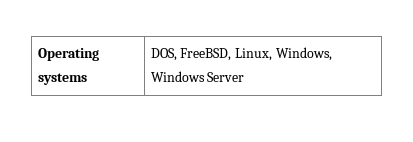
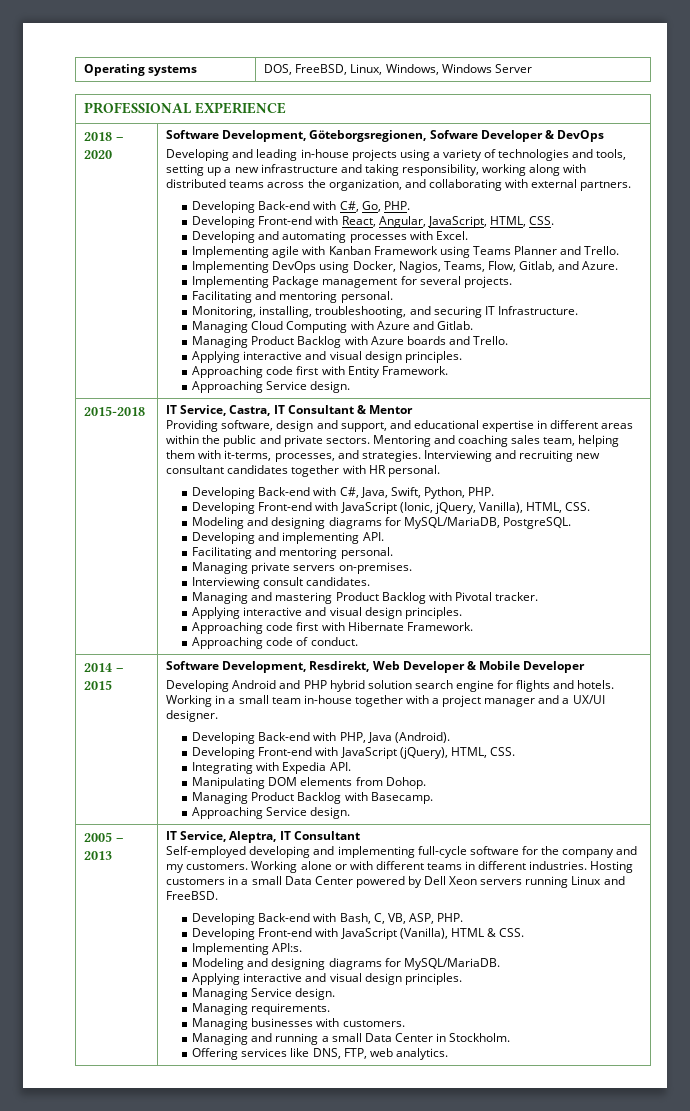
+ PROFESSIONAL EXPERIENCE
+ 2018 – 2020 | Software Development, Göteborgsregionen, Sofware Developer & DevOps
+ Developing and leading in-house projects using a variety of technologies and tools, setting up a new infrastructure and taking responsibility, working along with distributed teams across the organization, and collaborating with external partners.
+ Developing Back-end with C#, Go, PHP.
+ Developing Front-end with React, Angular, JavaScript, HTML, CSS.
+ Developing and automating processes with Excel.
+ Implementing agile with Kanban Framework using Teams Planner and Trello.
+ Implementing DevOps using Docker, Nagios, Teams, Flow, Gitlab, and Azure.
+ Implementing Package management for several projects.
+ Facilitating and mentoring personal.
+ Monitoring, installing, troubleshooting, and securing IT Infrastructure.
+ Managing Cloud Computing with Azure and Gitlab.
+ Managing Product Backlog with Azure boards and Trello.
+ Applying interactive and visual design principles.
+ Approaching code first with Entity Framework.
+ Approaching Service design.
+ 2015-2018 | IT Service, Castra, IT Consultant & Mentor
+ Providing software, design and support, and educational expertise in different areas within the public and private sectors. Mentoring and coaching sales team, helping them with it-terms, processes, and strategies. Interviewing and recruiting new consultant candidates together with HR personal.
+ Developing Back-end with C#, Java, Swift, Python, PHP.
+ Developing Front-end with JavaScript (Ionic, jQuery, Vanilla), HTML, CSS.
+ Modeling and designing diagrams for MySQL/MariaDB, PostgreSQL.
+ Developing and implementing API.
+ Facilitating and mentoring personal.
+ Managing private servers on-premises.
+ Interviewing consult candidates.
+ Managing and mastering Product Backlog with Pivotal tracker.
+ Applying interactive and visual design principles.
+ Approaching code first with Hibernate Framework.
+ Approaching code of conduct.
+ 2014 – 2015 | Software Development, Resdirekt, Web Developer & Mobile Developer
+ Developing Android and PHP hybrid solution search engine for flights and hotels. Working in a small team in-house together with a project manager and a UX/UI designer.
+ Developing Back-end with PHP, Java (Android).
+ Developing Front-end with JavaScript (jQuery), HTML, CSS.
+ Integrating with Expedia API.
+ Manipulating DOM elements from Dohop.
+ Managing Product Backlog with Basecamp.
+ Approaching Service design.
+ 2005 – 2013 | IT Service, Aleptra, IT Consultant
+ Self-employed developing and implementing full-cycle software for the company and my customers. Working alone or with different teams in different industries. Hosting customers in a small Data Center powered by Dell Xeon servers running Linux and FreeBSD.
+ Developing Back-end with Bash, C, VB, ASP, PHP.
+ Developing Front-end with JavaScript (Vanilla), HTML & CSS.
+ Implementing API:s.
+ Modeling and designing diagrams for MySQL/MariaDB.
+ Applying interactive and visual design principles.
+ Managing Service design.
+ Managing requirements.
+ Managing businesses with customers.
+ Managing and running a small Data Center in Stockholm.
+ Offering services like DNS, FTP, web analytics.

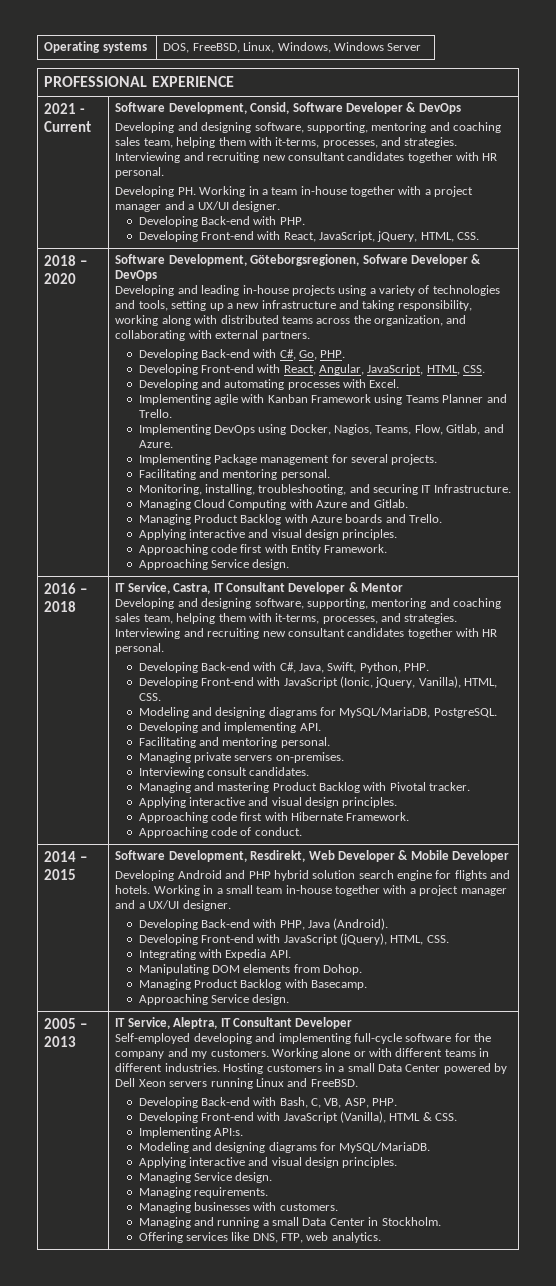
+ 2021 - Current | Software Development, Consid, Software Developer & DevOps
+ Developing and designing software, supporting, mentoring and coaching sales team, helping them with it-terms, processes, and strategies. Interviewing and recruiting new consultant candidates together with HR personal.
+ Developing PH. Working in a team in-house together with a project manager and a UX/UI designer.
+ Developing Back-end with PHP.
+ Developing Front-end with React, JavaScript, jQuery, HTML, CSS.
- 2015-2018
+ 2016 – 2018
- IT Service, Castra, IT Consultant & Mentor
- Providing software, design and support, and educational expertise in different areas within the public and private sectors. Mentoring and coaching sales team, helping them with it-terms, processes, and strategies.
+ IT Service, Castra, IT Consultant Developer & Mentor
+ Developing and designing software, supporting, mentoring and coaching sales team, helping them with it-terms, processes, and strategies.
- IT Service, Aleptra, IT Consultant
+ IT Service, Aleptra, IT Consultant Developer

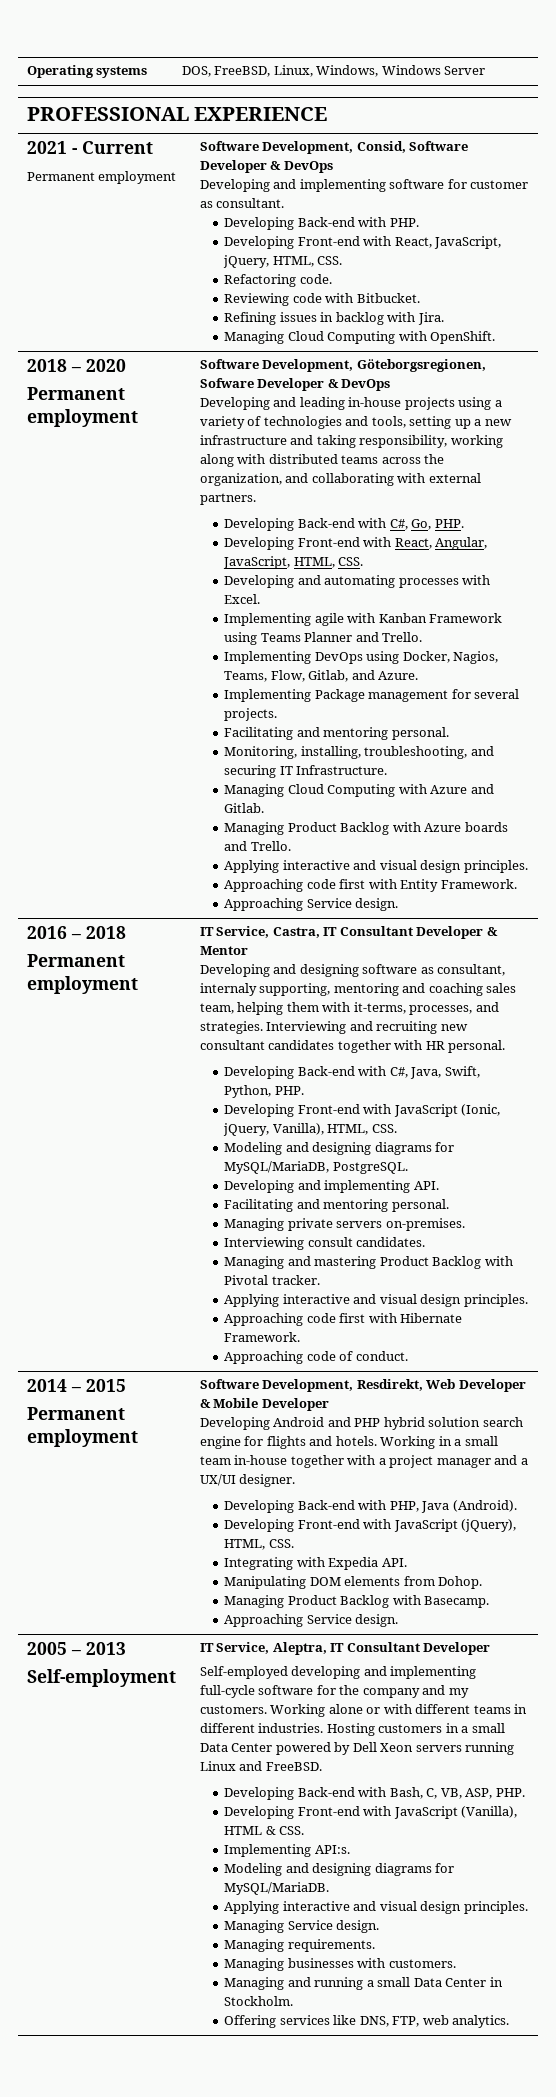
  2021 - Current
+ Permanent employment
  Software Development, Consid, Software Developer & DevOps
- Developing and designing software, supporting, mentoring and coaching sales team, helping them with it-terms, processes, and strategies. Interviewing and recruiting new consultant candidates together with HR personal.
- Developing PH. Working in a team in-house together with a project manager and a UX/UI designer.
+ Developing and implementing software for customer as consultant.
+ Refactoring code.
+ Reviewing code with Bitbucket.
+ Refining issues in backlog with Jira.
+ Managing Cloud Computing with OpenShift.
  2018 – 2020
+ Permanent employment
  2016 – 2018
+ Permanent employment
  IT Service, Castra, IT Consultant Developer & Mentor
- Developing and designing software, supporting, mentoring and coaching sales team, helping them with it-terms, processes, and strategies.
+ Developing and designing software as consultant, internaly supporting, mentoring and coaching sales team, helping them with it-terms, processes, and strategies.
  2014 – 2015
+ Permanent employment
+ Self-employment

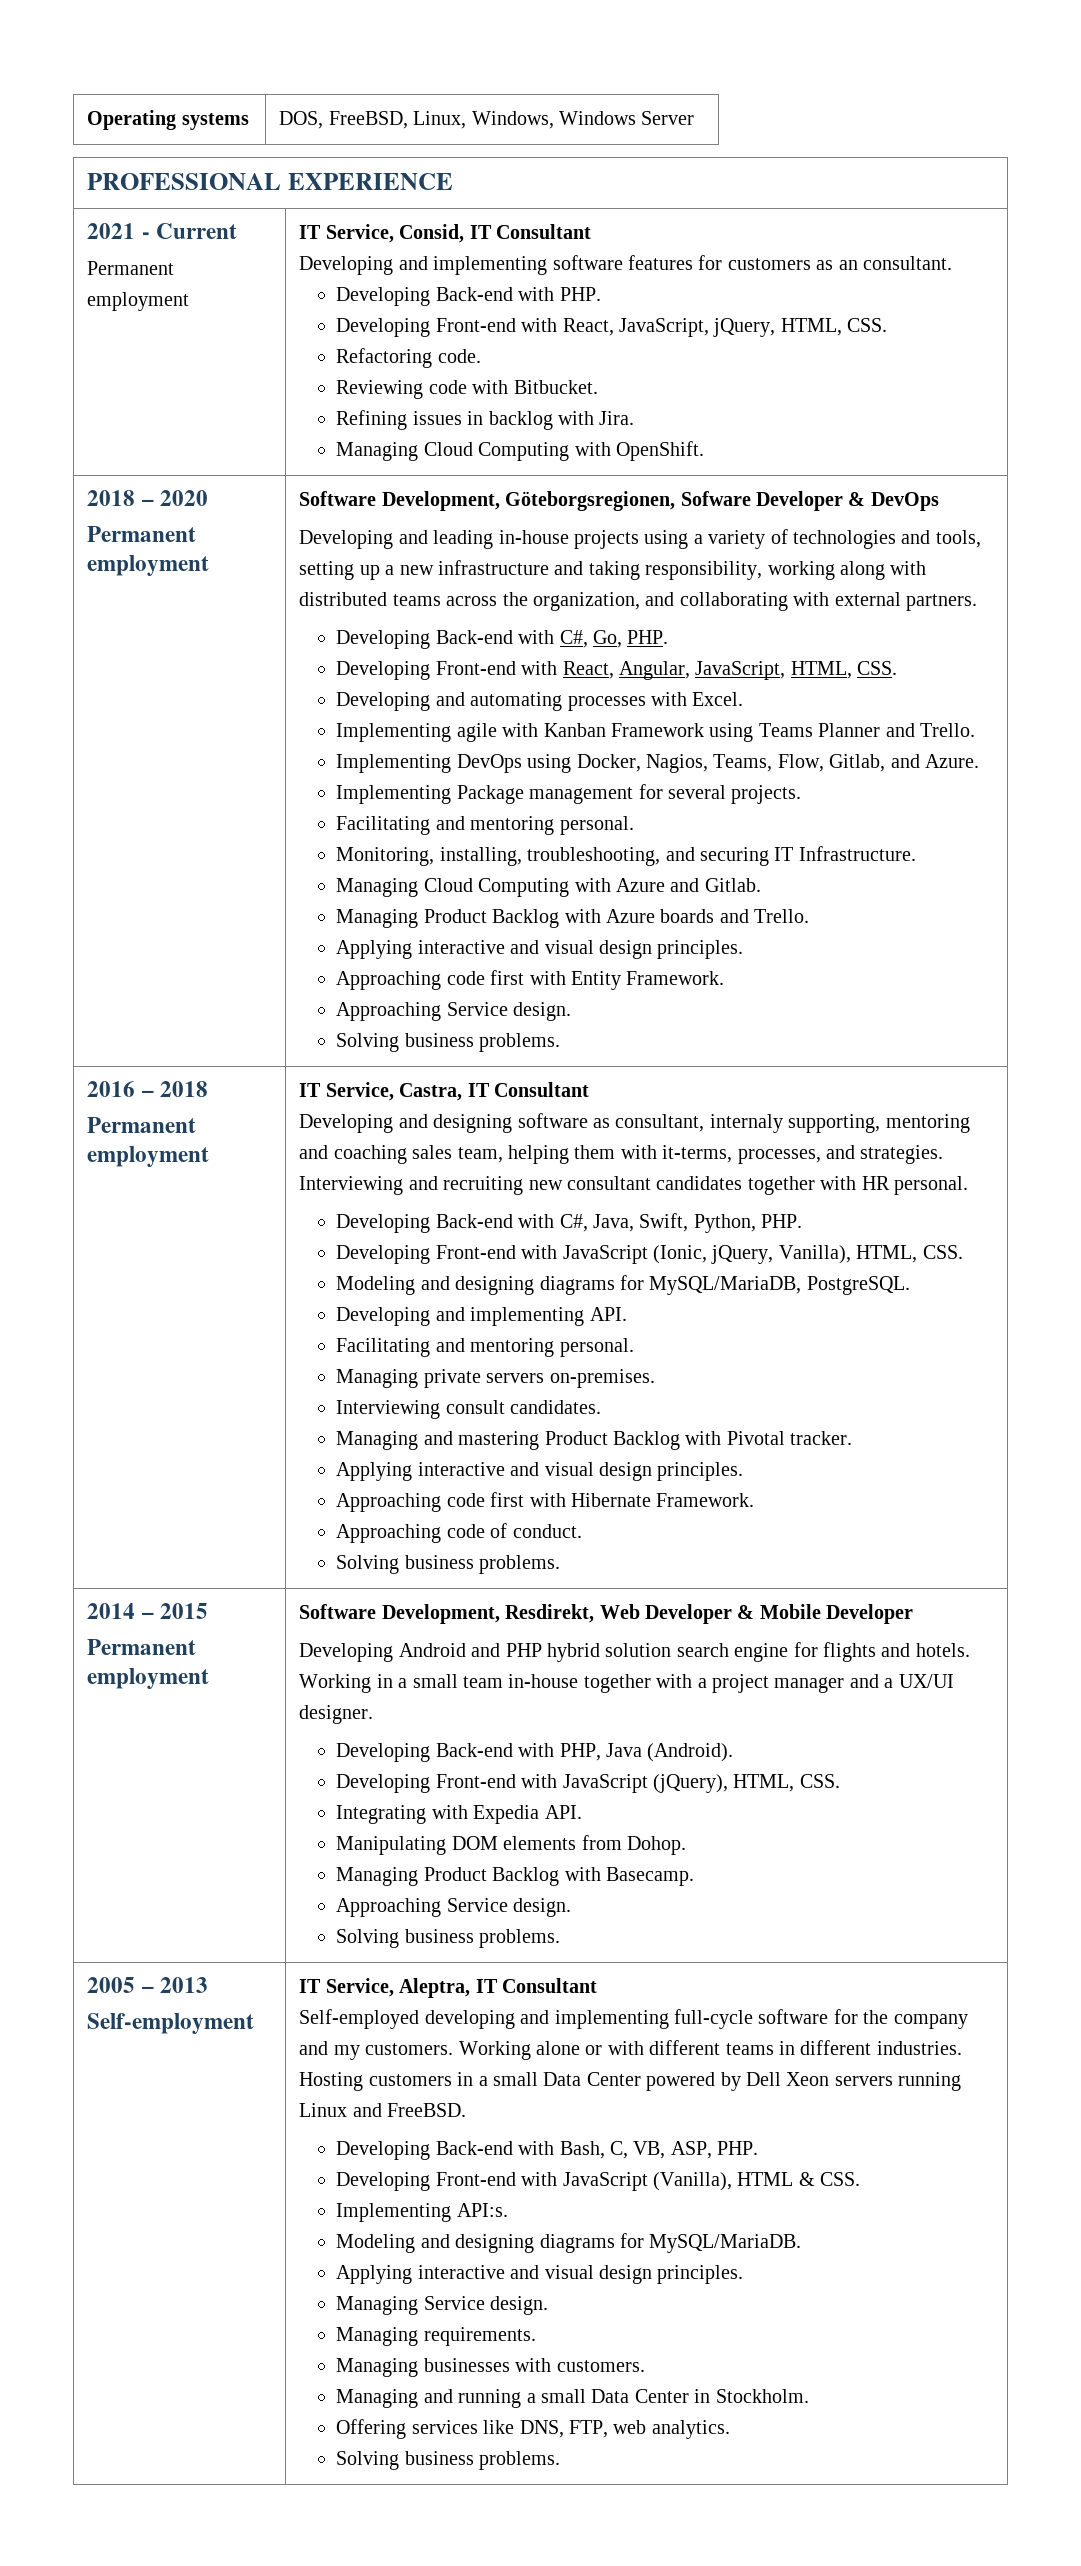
- Software Development, Consid, Software Developer & DevOps
+ IT Service, Consid, IT Consultant
- Developing and implementing software for customer as consultant.
+ Developing and implementing software features for customers as an consultant.
  Approaching code first with Entity Framework.
  Approaching Service design.
+ Solving business problems.
- IT Service, Castra, IT Consultant Developer & Mentor
+ IT Service, Castra, IT Consultant
  Approaching code of conduct.
+ Solving business problems.
  Managing Product Backlog with Basecamp.
  Approaching Service design.
+ Solving business problems.
- IT Service, Aleptra, IT Consultant Developer
+ IT Service, Aleptra, IT Consultant
  Offering services like DNS, FTP, web analytics.
+ Solving business problems.

